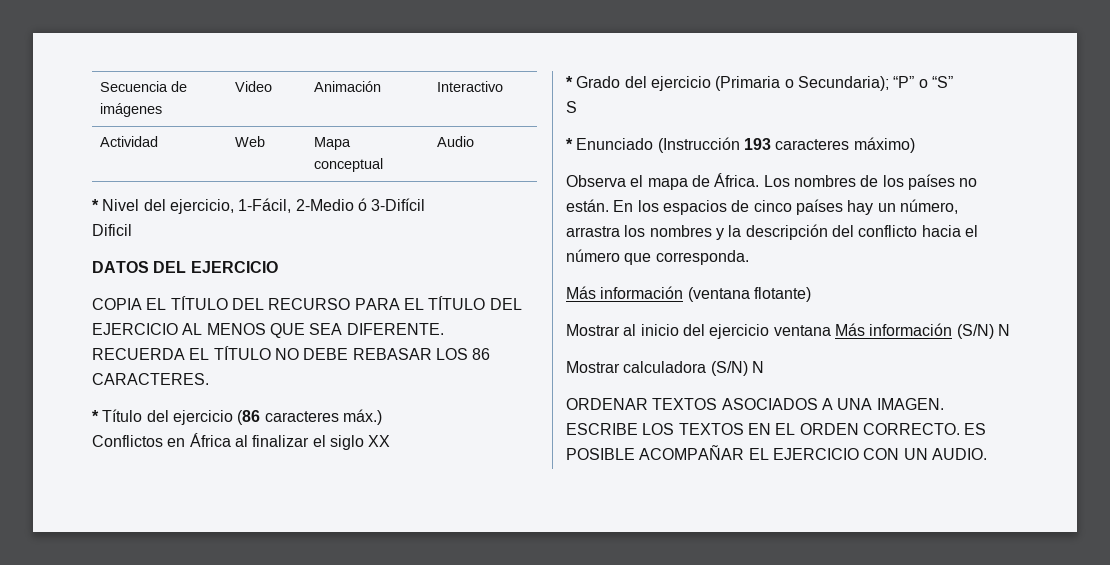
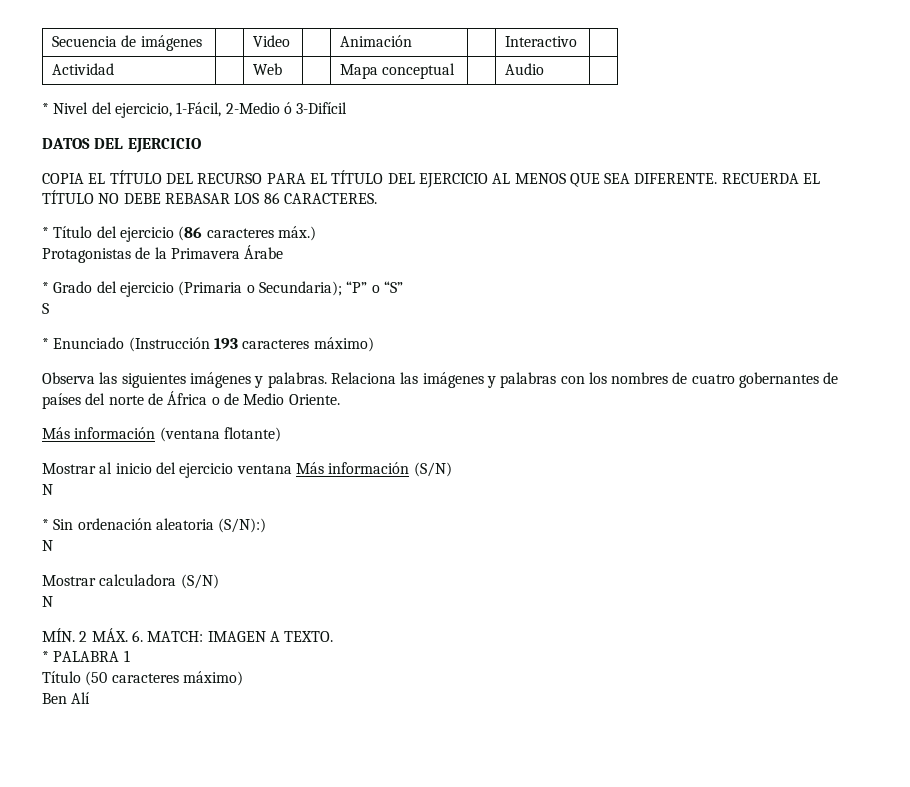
- Dificil
- Conflictos en África al finalizar el siglo XX
+ Protagonistas de la Primavera Árabe
- Observa el mapa de África. Los nombres de los países no están. En los espacios de cinco países hay un número, arrastra los nombres y la descripción del conflicto hacia el número que corresponda.
+ Observa las siguientes imágenes y palabras. Relaciona las imágenes y palabras con los nombres de cuatro gobernantes de países del norte de África o de Medio Oriente.
- Mostrar al inicio del ejercicio ventana Más información (S/N) N
+ Mostrar al inicio del ejercicio ventana Más información (S/N)
+ N
+ * Sin ordenación aleatoria (S/N):)
+ N
- Mostrar calculadora (S/N) N
- ORDENAR TEXTOS ASOCIADOS A UNA IMAGEN. ESCRIBE LOS TEXTOS EN EL ORDEN CORRECTO. ES POSIBLE ACOMPAÑAR EL EJERCICIO CON UN AUDIO.
+ Mostrar calculadora (S/N)
+ N
+ MÍN. 2 MÁX. 6. MATCH: IMAGEN A TEXTO.
+ * PALABRA 1
+ Título (50 caracteres máximo)
+ Ben Alí

